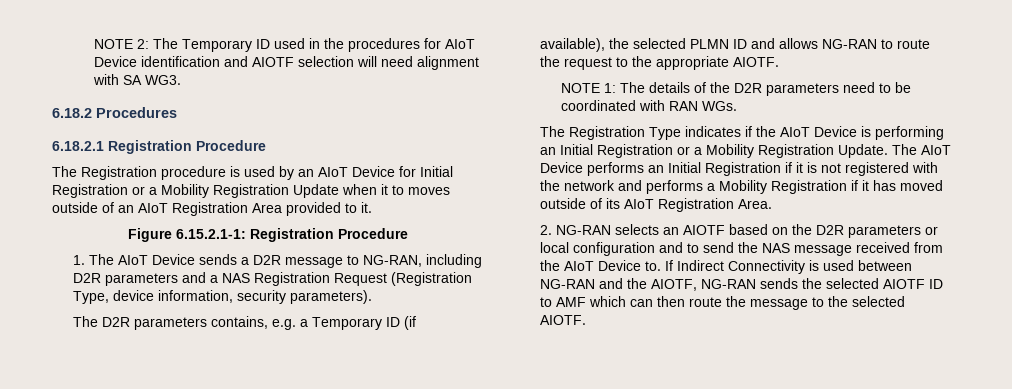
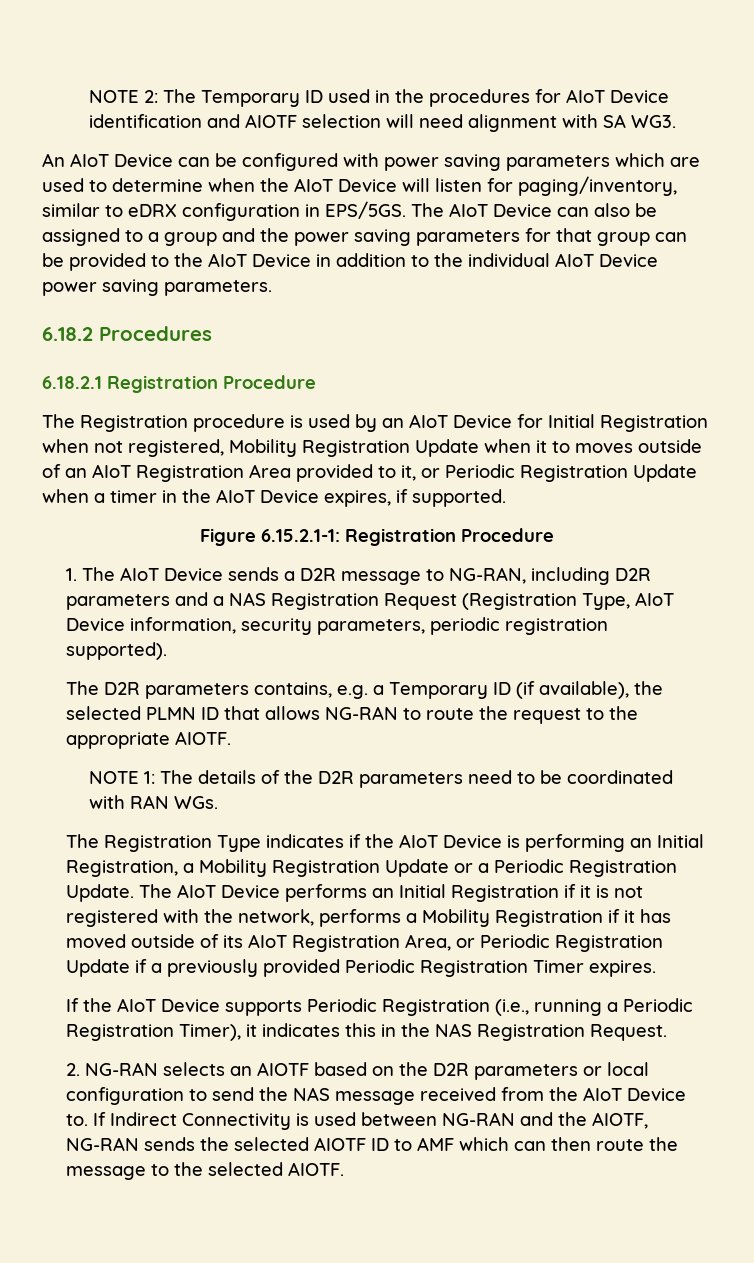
+ An AIoT Device can be configured with power saving parameters which are used to determine when the AIoT Device will listen for paging/inventory, similar to eDRX configuration in EPS/5GS. The AIoT Device can also be assigned to a group and the power saving parameters for that group can be provided to the AIoT Device in addition to the individual AIoT Device power saving parameters.
- The Registration procedure is used by an AIoT Device for Initial Registration or a Mobility Registration Update when it to moves outside of an AIoT Registration Area provided to it.
+ The Registration procedure is used by an AIoT Device for Initial Registration when not registered, Mobility Registration Update when it to moves outside of an AIoT Registration Area provided to it, or Periodic Registration Update when a timer in the AIoT Device expires, if supported.
- 1. The AIoT Device sends a D2R message to NG-RAN, including D2R parameters and a NAS Registration Request (Registration Type, device information, security parameters).
+ 1. The AIoT Device sends a D2R message to NG-RAN, including D2R parameters and a NAS Registration Request (Registration Type, AIoT Device information, security parameters, periodic registration supported).
- The D2R parameters contains, e.g. a Temporary ID (if available), the selected PLMN ID and allows NG-RAN to route the request to the appropriate AIOTF.
+ The D2R parameters contains, e.g. a Temporary ID (if available), the selected PLMN ID that allows NG-RAN to route the request to the appropriate AIOTF.
- The Registration Type indicates if the AIoT Device is performing an Initial Registration or a Mobility Registration Update.
+ The Registration Type indicates if the AIoT Device is performing an Initial Registration, a Mobility Registration Update or a Periodic Registration Update.
- The AIoT Device performs an Initial Registration if it is not registered with the network and performs a Mobility Registration if it has moved outside of its AIoT Registration Area.
+ The AIoT Device performs an Initial Registration if it is not registered with the network, performs a Mobility Registration if it has moved outside of its AIoT Registration Area, or Periodic Registration Update if a previously provided Periodic Registration Timer expires.
+ If the AIoT Device supports Periodic Registration (i.e., running a Periodic Registration Timer), it indicates this in the NAS Registration Request.
- 2. NG-RAN selects an AIOTF based on the D2R parameters or local configuration and to send the NAS message received from the AIoT Device to.
+ 2. NG-RAN selects an AIOTF based on the D2R parameters or local configuration to send the NAS message received from the AIoT Device to.

